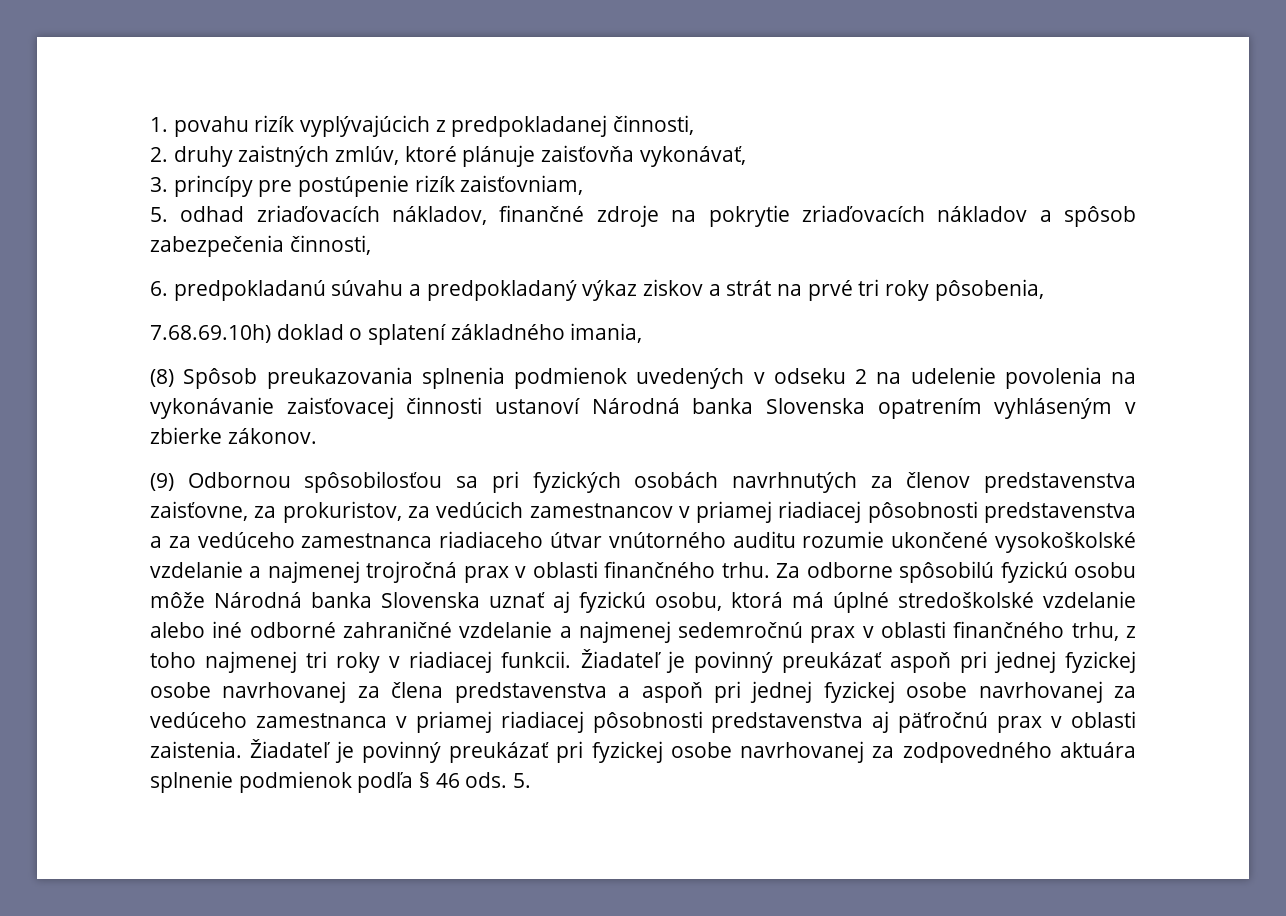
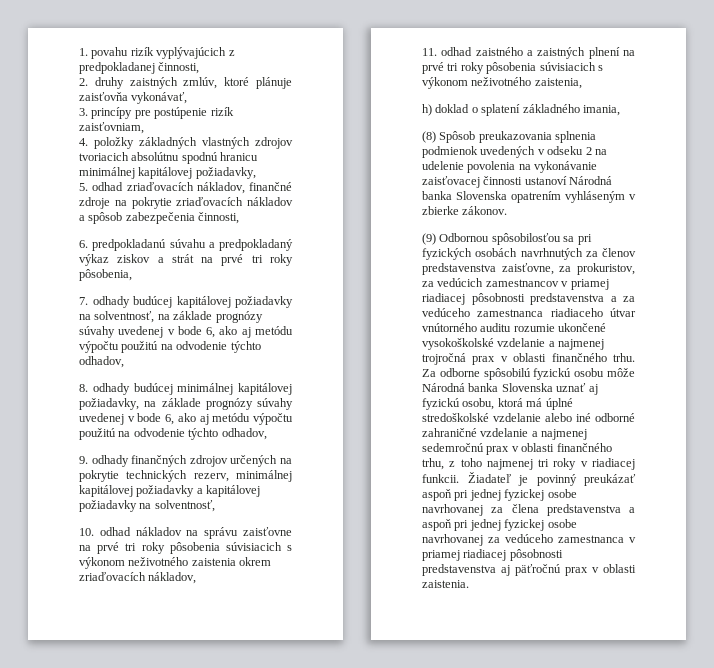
+ 4. položky základných vlastných zdrojov tvoriacich absolútnu spodnú hranicu minimálnej kapitálovej požiadavky,
- 7.68.69.10h) doklad o splatení základného imania,
+ 7. odhady budúcej kapitálovej požiadavky na solventnosť, na základe prognózy súvahy uvedenej v bode 6, ako aj metódu výpočtu použitú na odvodenie týchto odhadov,
+ 8. odhady budúcej minimálnej kapitálovej požiadavky, na základe prognózy súvahy uvedenej v bode 6, ako aj metódu výpočtu použitú na odvodenie týchto odhadov,
+ 9. odhady finančných zdrojov určených na pokrytie technických rezerv, minimálnej kapitálovej požiadavky a kapitálovej požiadavky na solventnosť,
+ 10. odhad nákladov na správu zaisťovne na prvé tri roky pôsobenia súvisiacich s výkonom neživotného zaistenia okrem zriaďovacích nákladov,
+ 11. odhad zaistného a zaistných plnení na prvé tri roky pôsobenia súvisiacich s výkonom neživotného zaistenia,
+ h) doklad o splatení základného imania,
- Žiadateľ je povinný preukázať pri fyzickej osobe navrhovanej za zodpovedného aktuára splnenie podmienok podľa § 46 ods. 5.

